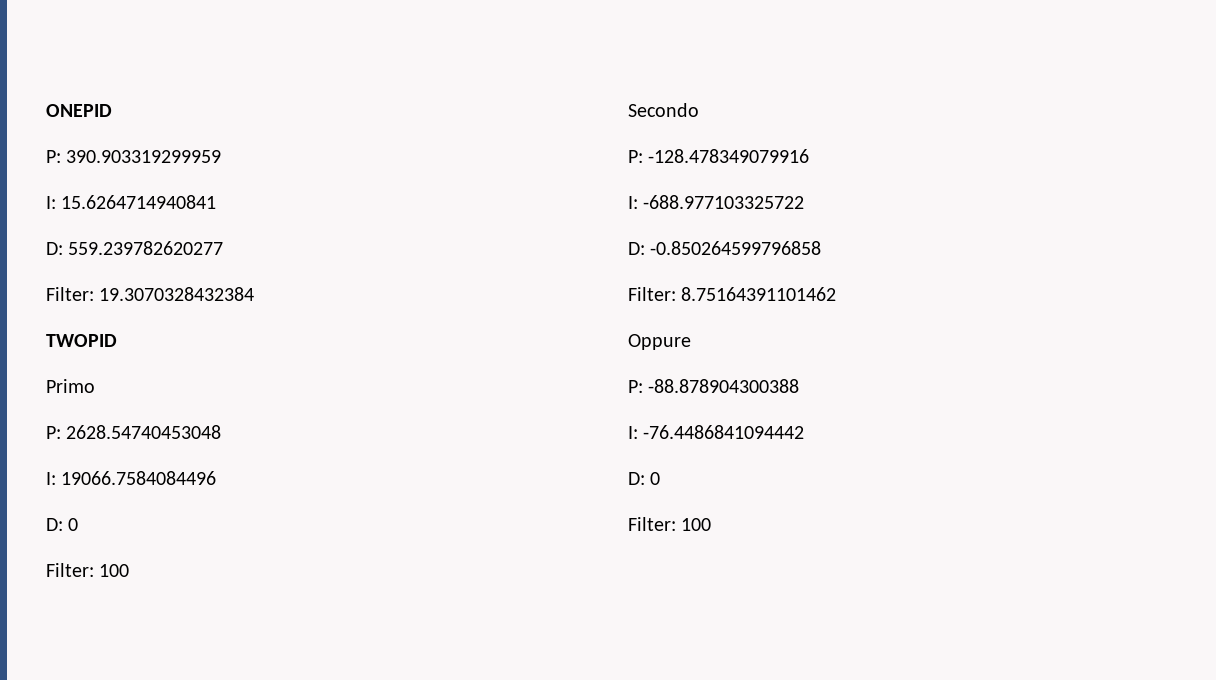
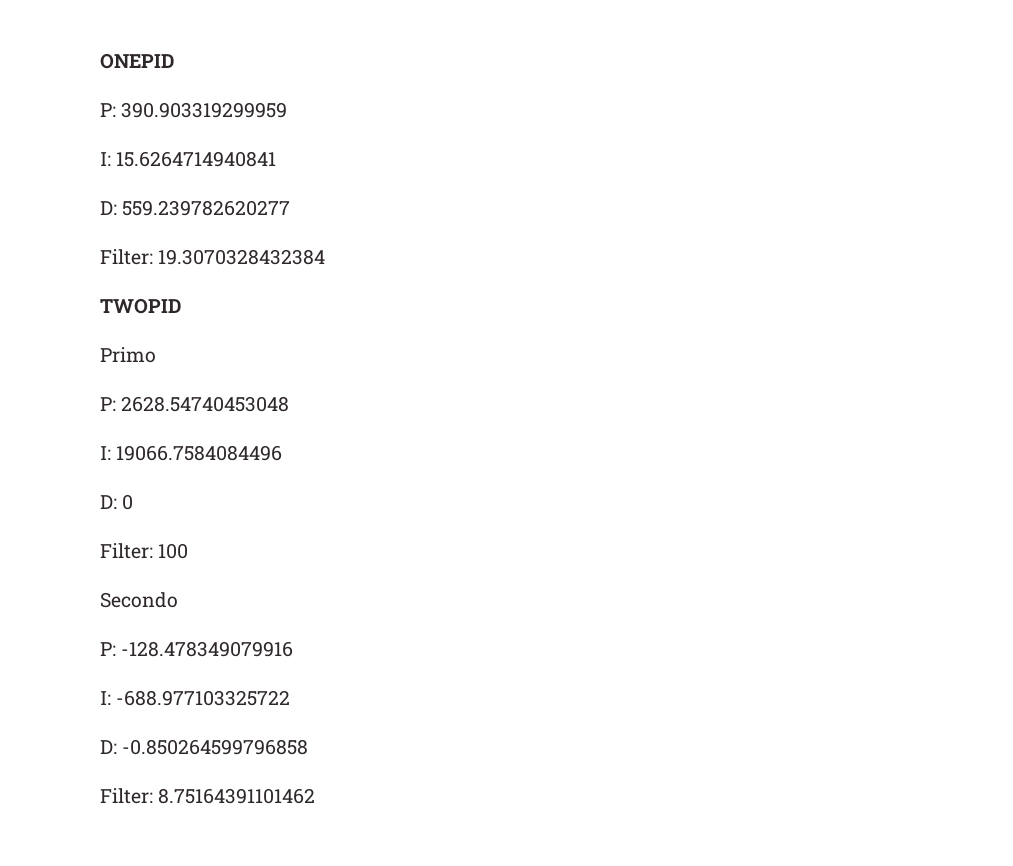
- Oppure
- P: -88.878904300388
- I: -76.4486841094442
- D: 0
- Filter: 100

